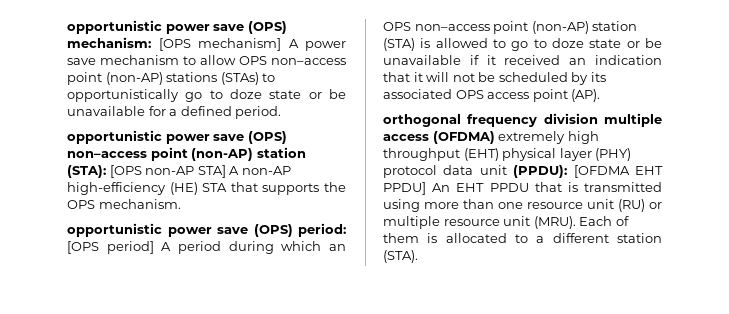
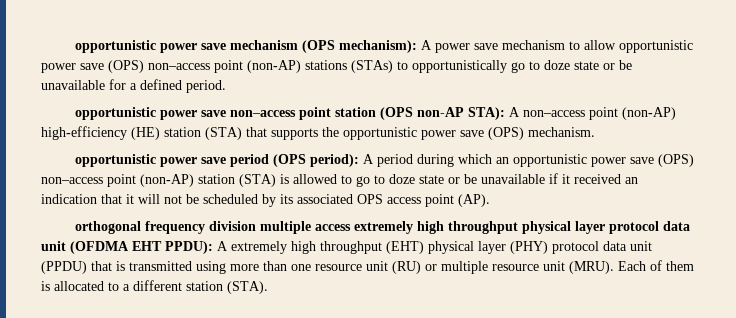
- opportunistic power save (OPS) mechanism: [OPS mechanism] A power save mechanism to allow OPS non–access point (non-AP) stations (STAs) to opportunistically go to doze state or be unavailable for a defined period.
+ opportunistic power save mechanism (OPS mechanism): A power save mechanism to allow opportunistic power save (OPS) non–access point (non-AP) stations (STAs) to opportunistically go to doze state or be unavailable for a defined period.
- opportunistic power save (OPS) non–access point (non-AP) station (STA): [OPS non-AP STA] A non-AP high-efficiency (HE) STA that supports the OPS mechanism.
+ opportunistic power save non–access point station (OPS non-AP STA): A non–access point (non-AP) high-efficiency (HE) station (STA) that supports the opportunistic power save (OPS) mechanism.
- opportunistic power save (OPS) period: [OPS period] A period during which an OPS non–access point (non-AP) station (STA) is allowed to go to doze state or be unavailable if it received an indication that it will not be scheduled by its associated OPS access point (AP).
+ opportunistic power save period (OPS period): A period during which an opportunistic power save (OPS) non–access point (non-AP) station (STA) is allowed to go to doze state or be unavailable if it received an indication that it will not be scheduled by its associated OPS access point (AP).
- orthogonal frequency division multiple access (OFDMA) extremely high throughput (EHT) physical layer (PHY) protocol data unit (PPDU): [OFDMA EHT PPDU] An EHT PPDU that is transmitted using more than one resource unit (RU) or multiple resource unit (MRU).
+ orthogonal frequency division multiple access extremely high throughput physical layer protocol data unit (OFDMA EHT PPDU): A extremely high throughput (EHT) physical layer (PHY) protocol data unit (PPDU) that is transmitted using more than one resource unit (RU) or multiple resource unit (MRU).

